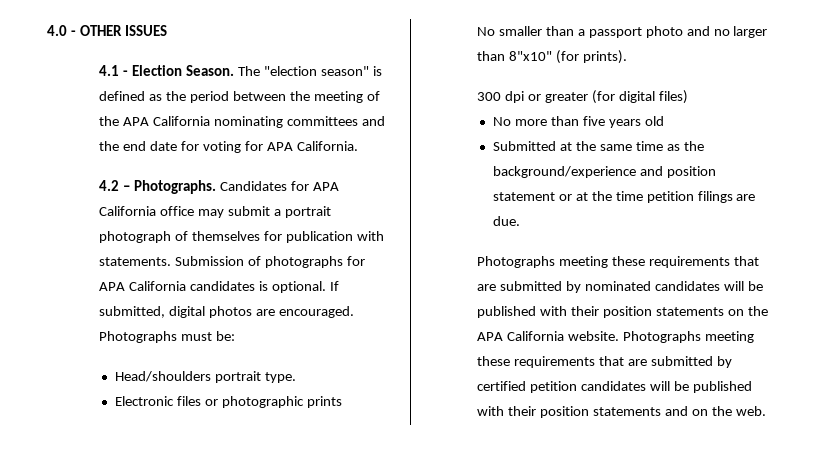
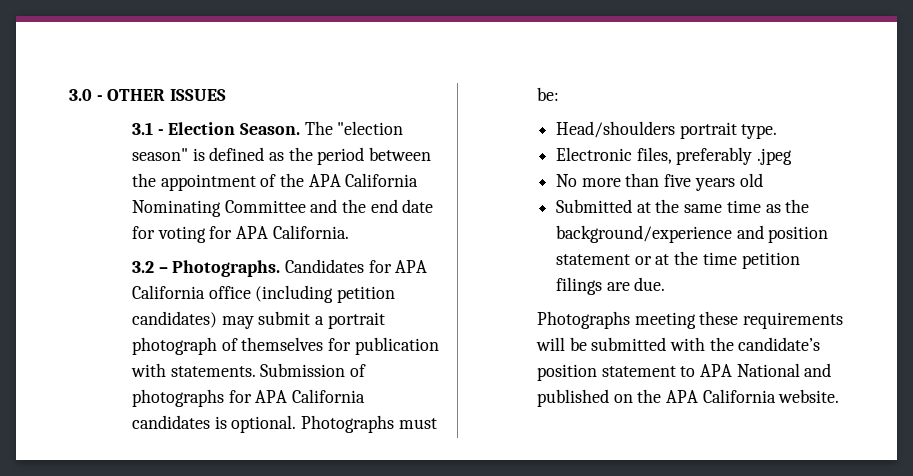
- 4.0 - OTHER ISSUES
+ 3.0 - OTHER ISSUES
- 4.1 - Election Season.
+ 3.1 - Election Season.
- The "election season" is defined as the period between the meeting of the APA California nominating committees and the end date for voting for APA California.
+ The "election season" is defined as the period between the appointment of the APA California Nominating Committee and the end date for voting for APA California.
- 4.2 – Photographs.
+ 3.2 – Photographs.
- Candidates for APA California office may submit a portrait photograph of themselves for publication with statements.
+ Candidates for APA California office (including petition candidates) may submit a portrait photograph of themselves for publication with statements.
- If submitted, digital photos are encouraged.
- Electronic files or photographic prints
- No smaller than a passport photo and no larger than 8"x10" (for prints).
- 300 dpi or greater (for digital files)
+ Electronic files, preferably .jpeg
- Photographs meeting these requirements that are submitted by nominated candidates will be published with their position statements on the APA California website. Photographs meeting these requirements that are submitted by certified petition candidates will be published with their position statements and on the web.
+ Photographs meeting these requirements will be submitted with the candidate’s position statement to APA National and published on the APA California website.

